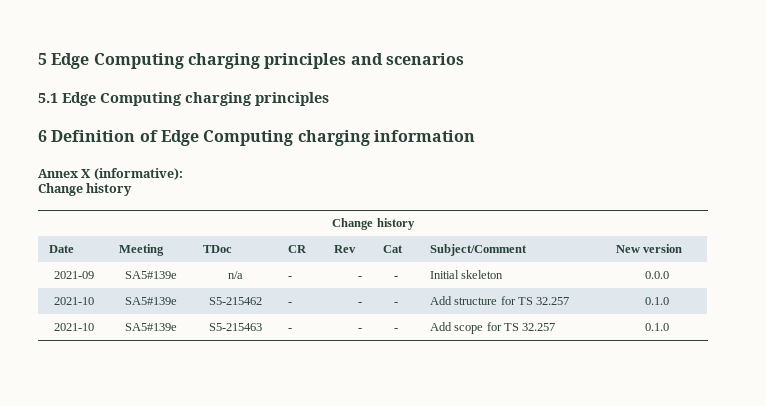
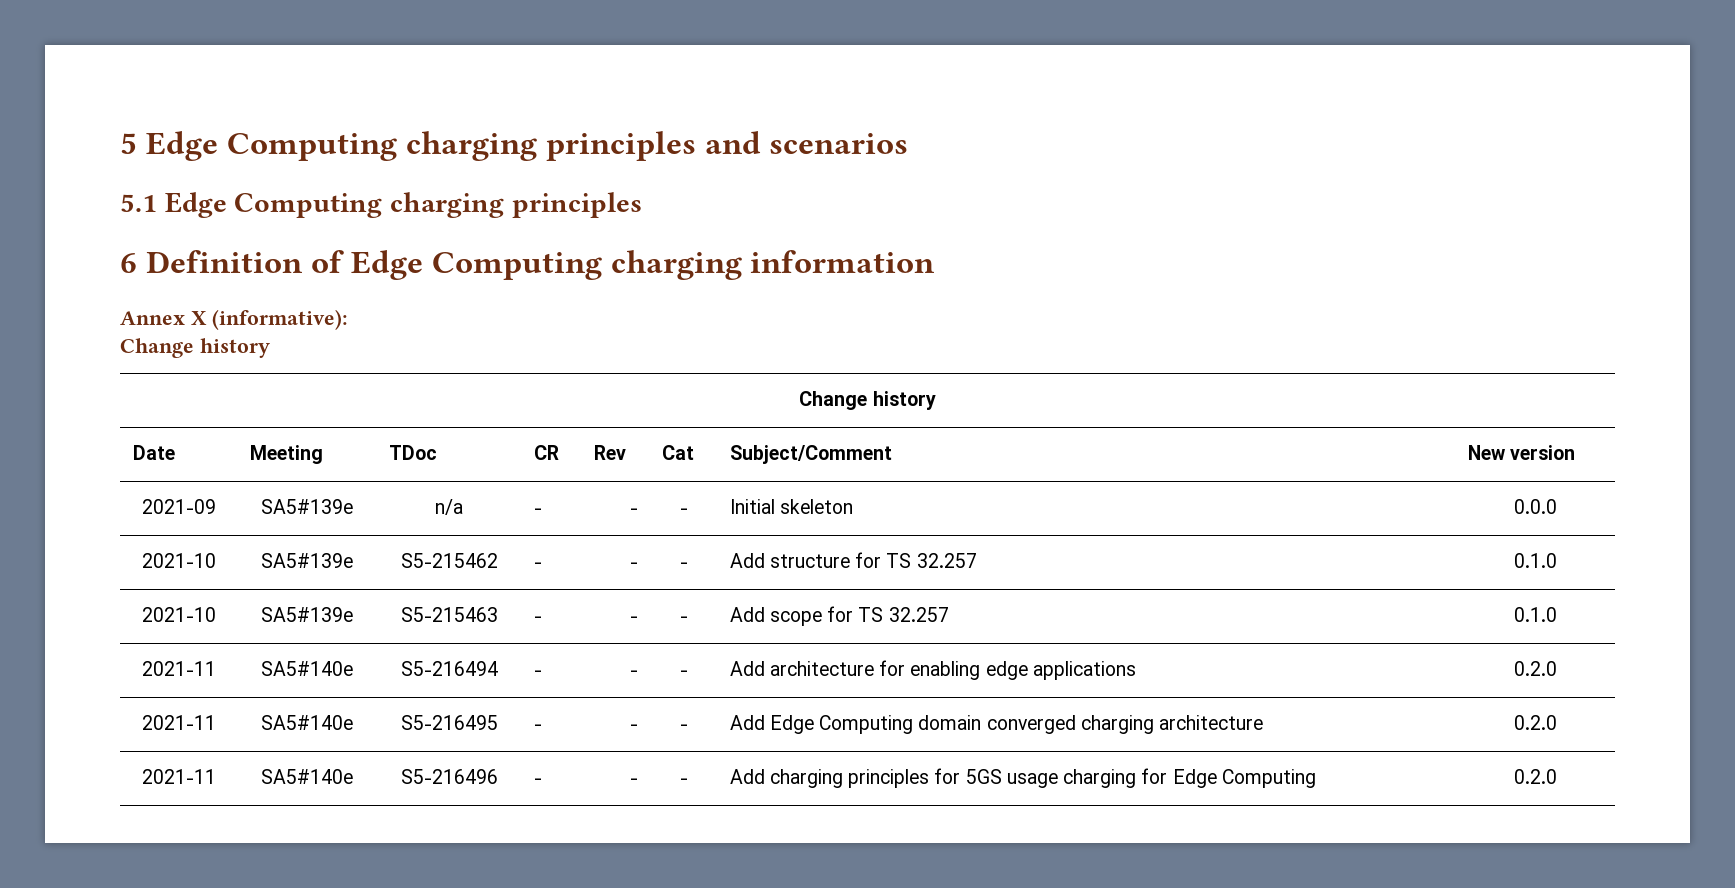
+ 2021-11 | SA5#140e | S5-216494 | - | - | - | Add architecture for enabling edge applications | 0.2.0
+ 2021-11 | SA5#140e | S5-216495 | - | - | - | Add Edge Computing domain converged charging architecture | 0.2.0
+ 2021-11 | SA5#140e | S5-216496 | - | - | - | Add charging principles for 5GS usage charging for Edge Computing | 0.2.0

